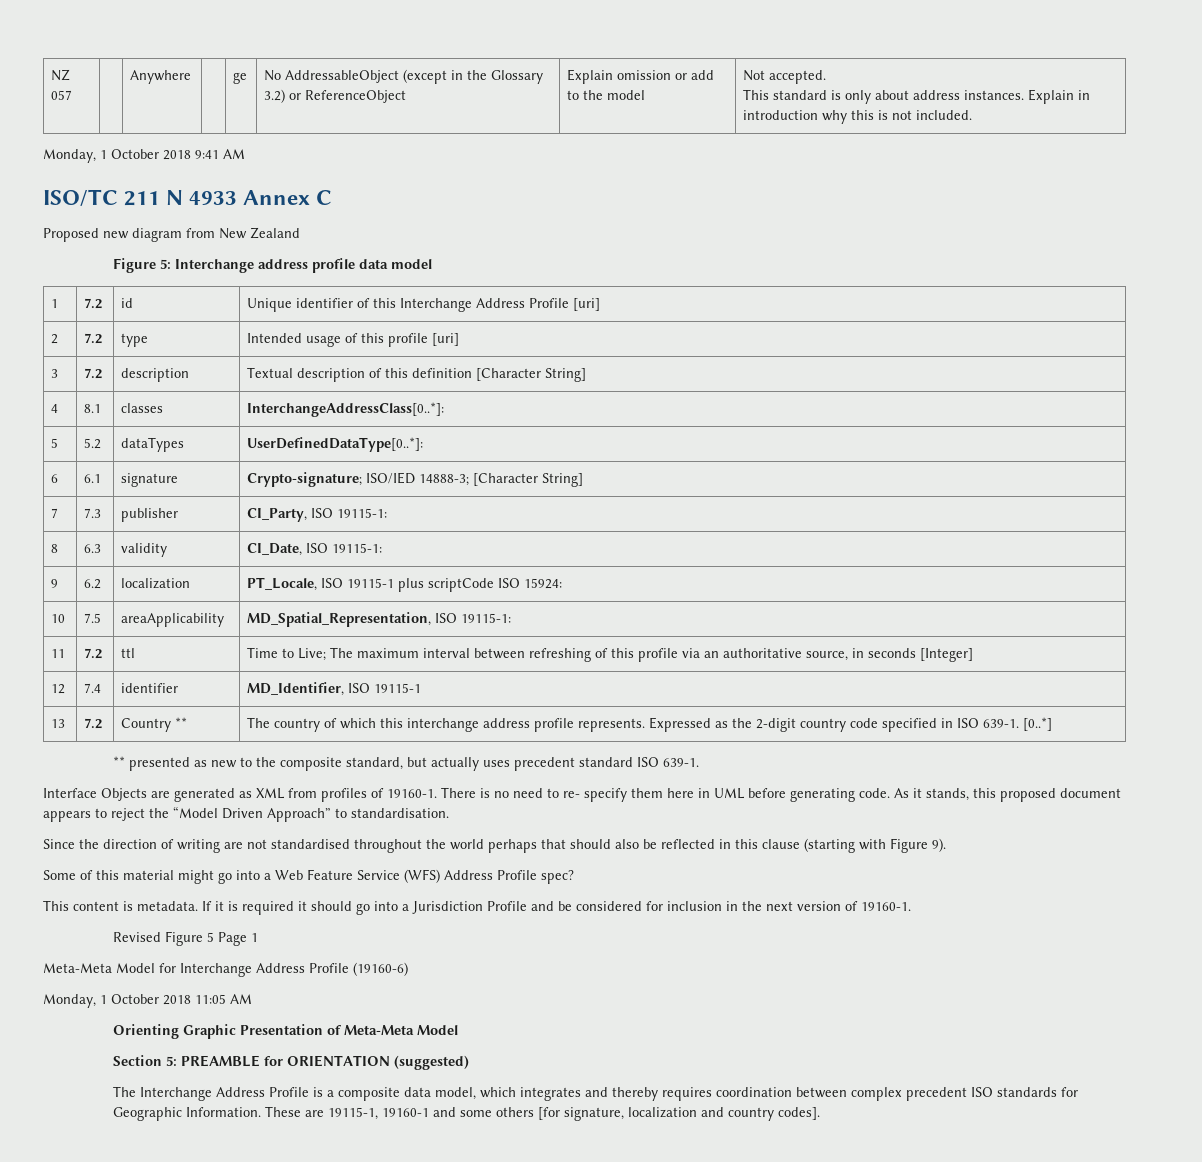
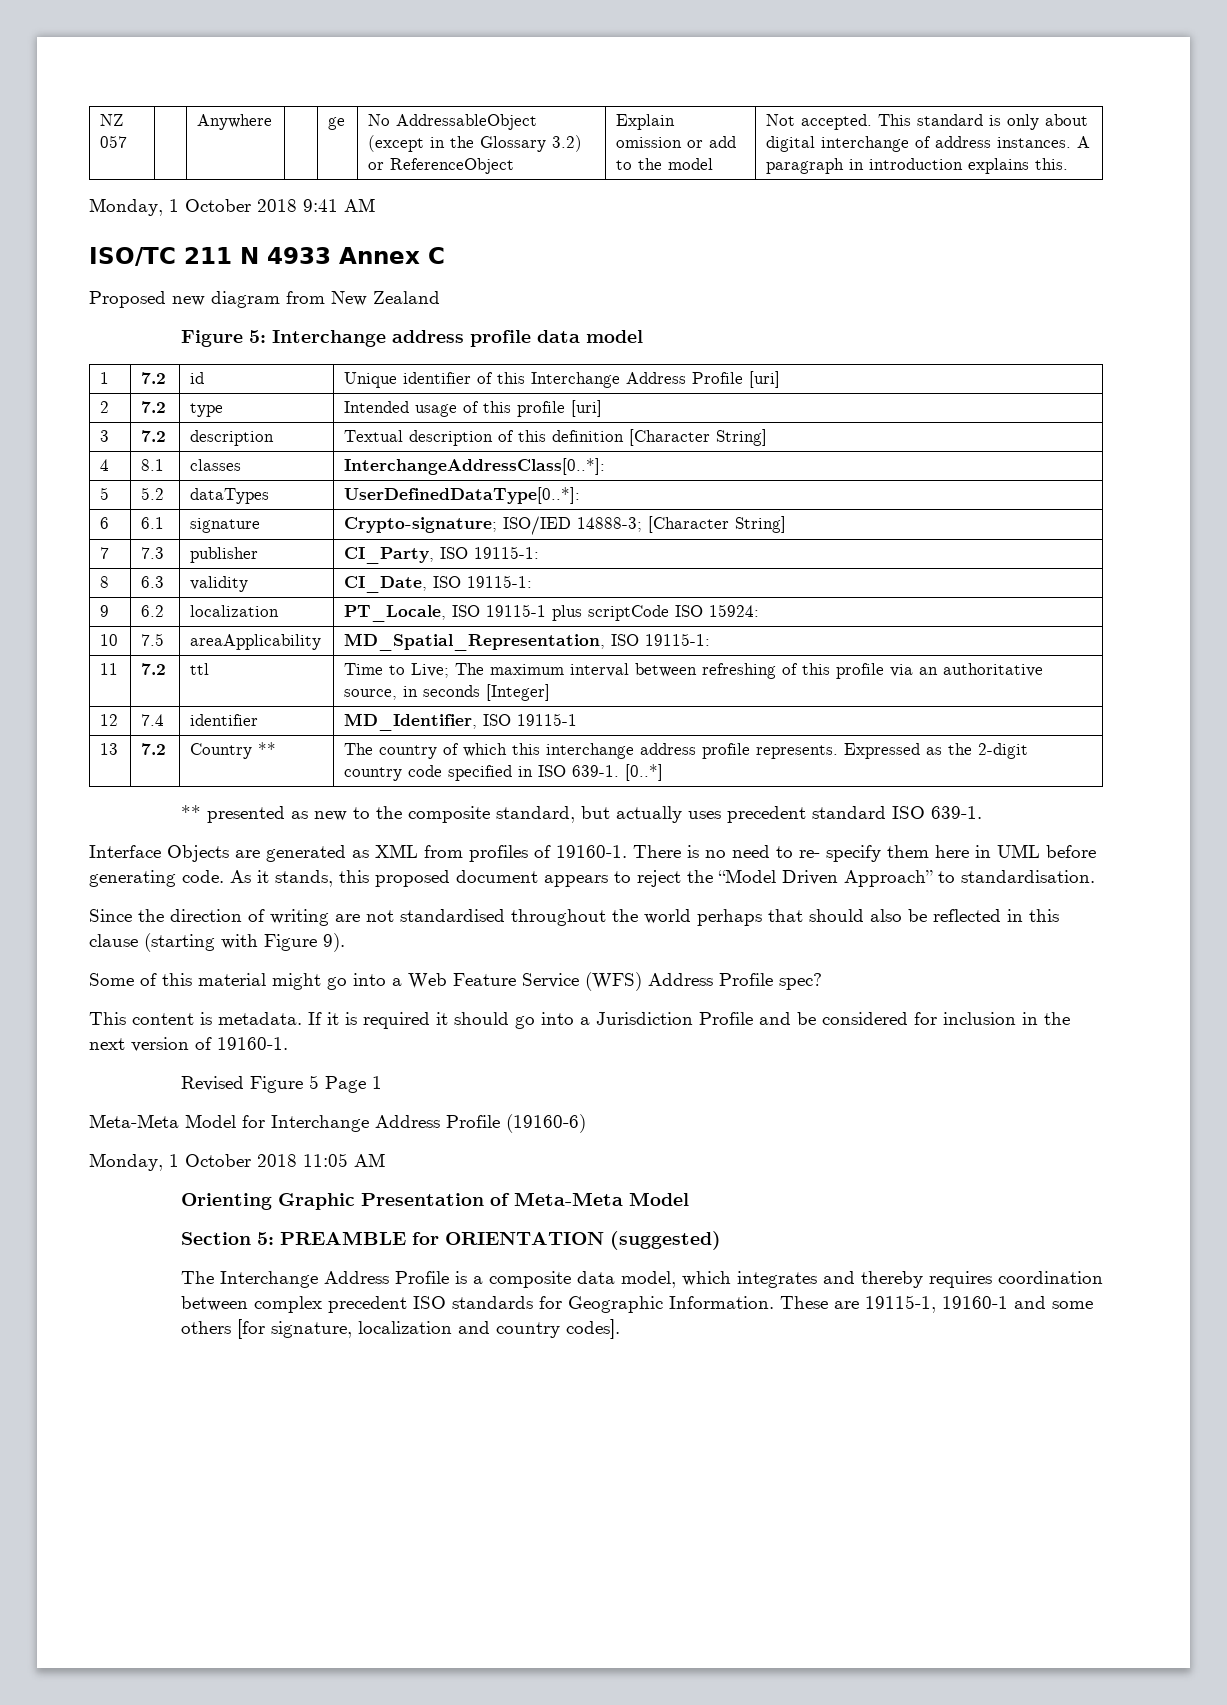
- NZ 057 | | Anywhere | | ge | No AddressableObject (except in the Glossary 3.2) or ReferenceObject | Explain omission or add to the model | Not accepted.
- This standard is only about address instances. Explain in introduction why this is not included.
+ NZ 057 | | Anywhere | | ge | No AddressableObject (except in the Glossary 3.2) or ReferenceObject | Explain omission or add to the model | Not accepted. This standard is only about digital interchange of address instances. A paragraph in introduction explains this.

